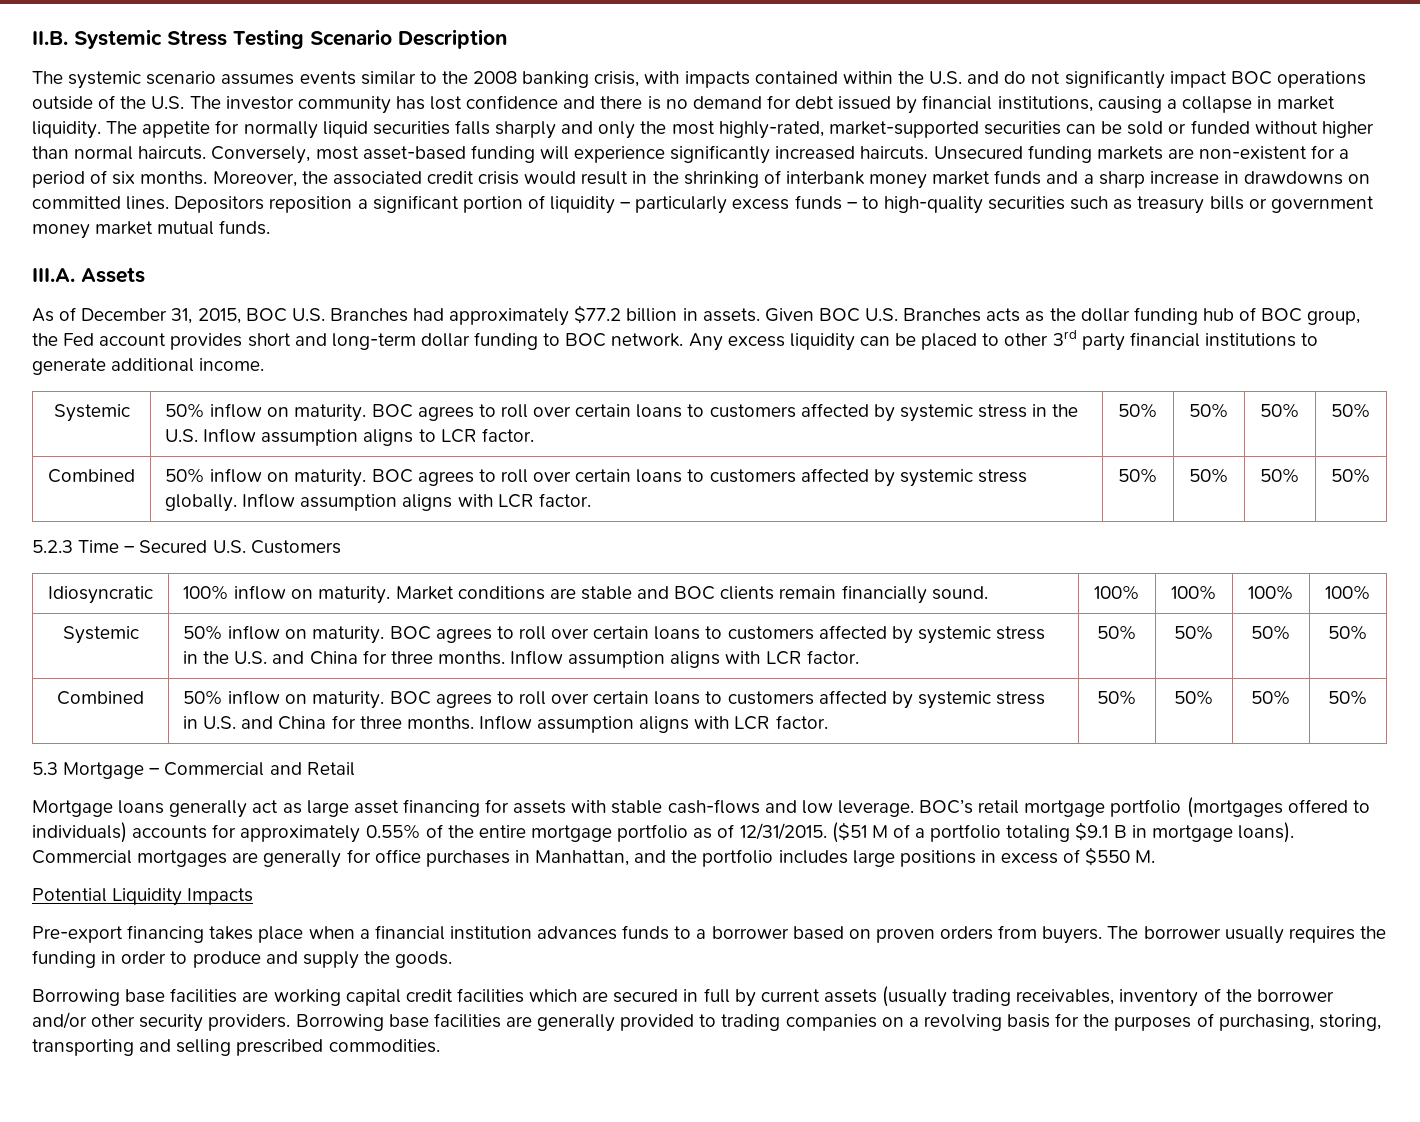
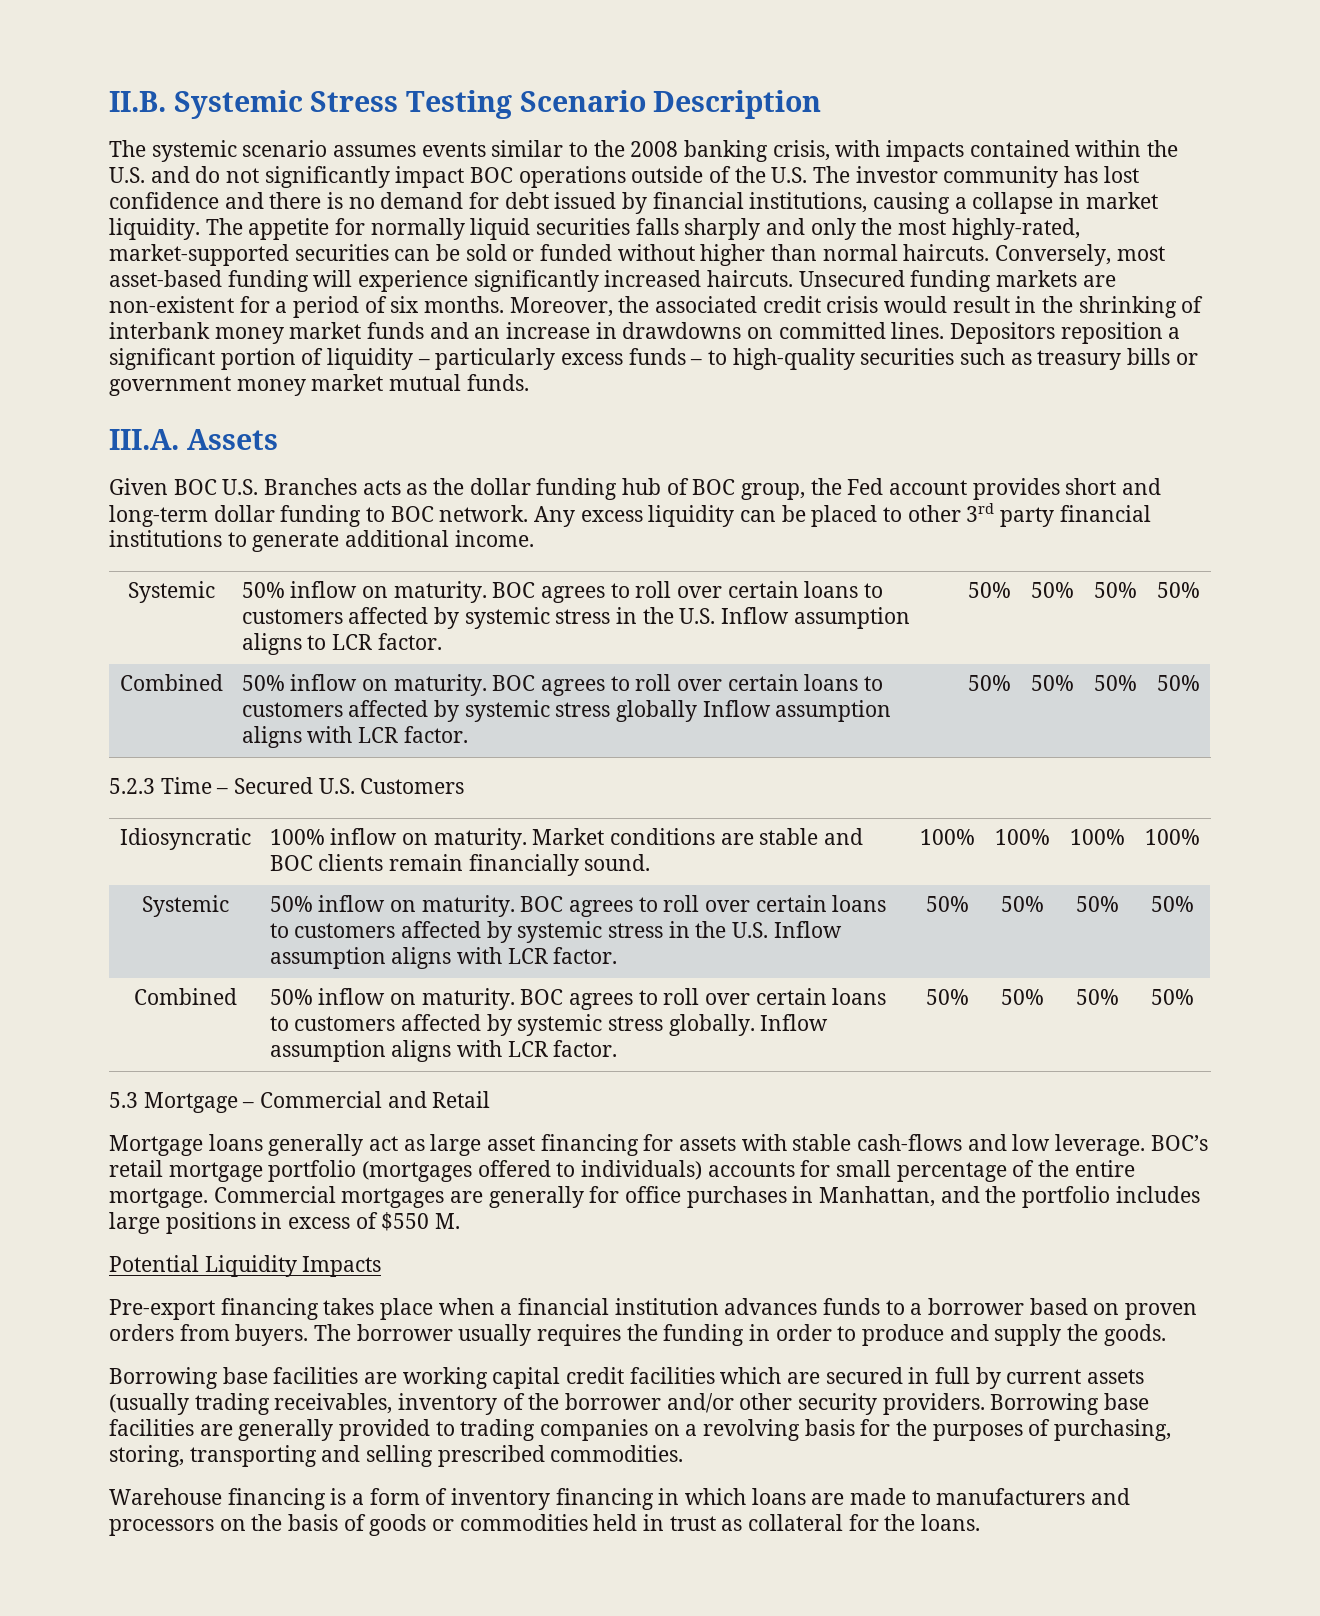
- Moreover, the associated credit crisis would result in the shrinking of interbank money market funds and a sharp increase in drawdowns on committed lines.
+ Moreover, the associated credit crisis would result in the shrinking of interbank money market funds and an increase in drawdowns on committed lines.
- As of December 31, 2015, BOC U.S. Branches had approximately $77.2 billion in assets.
- Combined | 50% inflow on maturity. BOC agrees to roll over certain loans to customers affected by systemic stress globally. Inflow assumption aligns with LCR factor. | 50% | 50% | 50% | 50%
+ Combined | 50% inflow on maturity. BOC agrees to roll over certain loans to customers affected by systemic stress globally Inflow assumption aligns with LCR factor. | 50% | 50% | 50% | 50%
- Systemic | 50% inflow on maturity. BOC agrees to roll over certain loans to customers affected by systemic stress in the U.S. and China for three months. Inflow assumption aligns with LCR factor. | 50% | 50% | 50% | 50%
+ Systemic | 50% inflow on maturity. BOC agrees to roll over certain loans to customers affected by systemic stress in the U.S. Inflow assumption aligns with LCR factor. | 50% | 50% | 50% | 50%
- Combined | 50% inflow on maturity. BOC agrees to roll over certain loans to customers affected by systemic stress in U.S. and China for three months. Inflow assumption aligns with LCR factor. | 50% | 50% | 50% | 50%
+ Combined | 50% inflow on maturity. BOC agrees to roll over certain loans to customers affected by systemic stress globally. Inflow assumption aligns with LCR factor. | 50% | 50% | 50% | 50%
- BOC’s retail mortgage portfolio (mortgages offered to individuals) accounts for approximately 0.55% of the entire mortgage portfolio as of 12/31/2015. ($51 M of a portfolio totaling $9.1 B in mortgage loans).
+ BOC’s retail mortgage portfolio (mortgages offered to individuals) accounts for small percentage of the entire mortgage.
+ Warehouse financing is a form of inventory financing in which loans are made to manufacturers and processors on the basis of goods or commodities held in trust as collateral for the loans.

